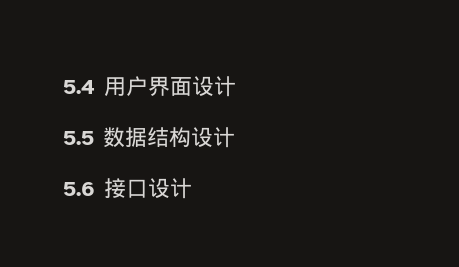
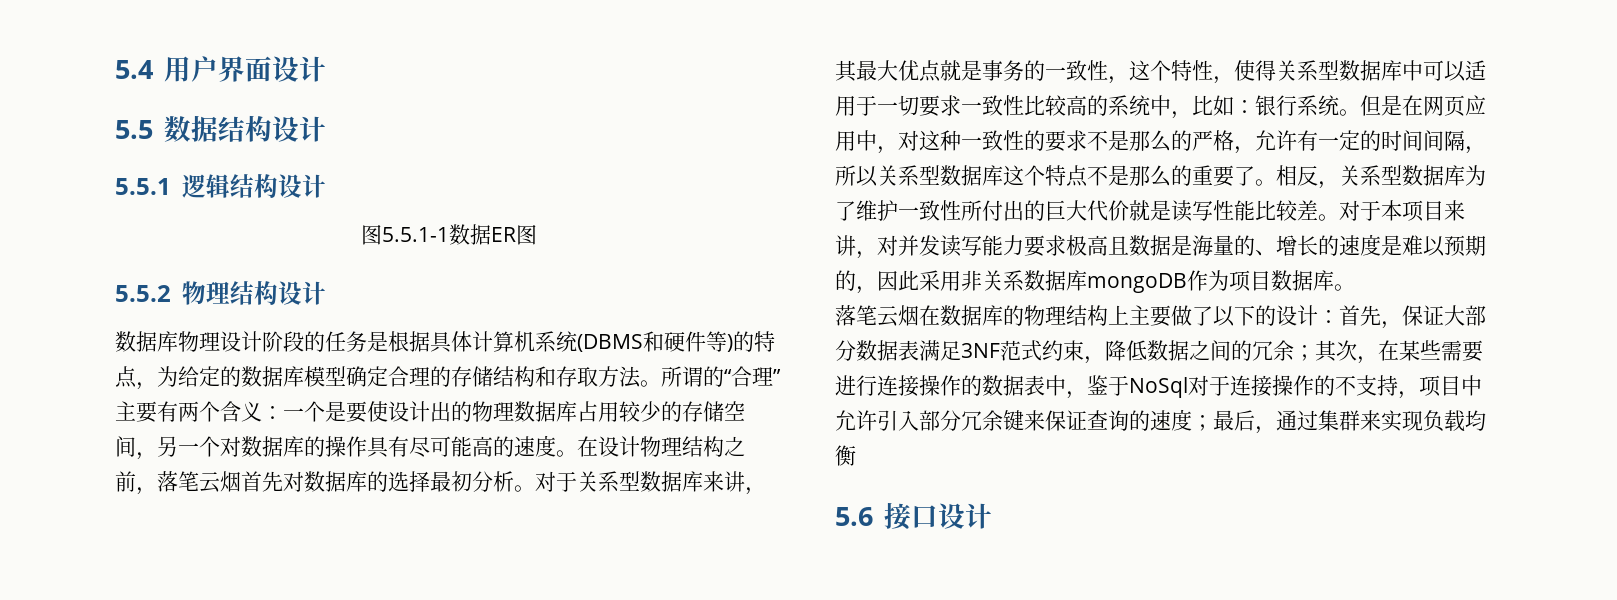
+ 5.5.1逻辑结构设计
+ 图5.5.1-1数据ER图
+ 5.5.2物理结构设计
+ 数据库物理设计阶段的任务是根据具体计算机系统(DBMS和硬件等)的特点，为给定的数据库模型确定合理的存储结构和存取方法。所谓的“合理”主要有两个含义：一个是要使设计出的物理数据库占用较少的存储空间，另一个对数据库的操作具有尽可能高的速度。在设计物理结构之前，落笔云烟首先对数据库的选择最初分析。对于关系型数据库来讲，其最大优点就是事务的一致性，这个特性，使得关系型数据库中可以适用于一切要求一致性比较高的系统中，比如：银行系统。但是在网页应用中，对这种一致性的要求不是那么的严格，允许有一定的时间间隔，所以关系型数据库这个特点不是那么的重要了。相反，关系型数据库为了维护一致性所付出的巨大代价就是读写性能比较差。对于本项目来讲，对并发读写能力要求极高且数据是海量的、增长的速度是难以预期的，因此采用非关系数据库mongoDB作为项目数据库。
+ 落笔云烟在数据库的物理结构上主要做了以下的设计：首先，保证大部分数据表满足3NF范式约束，降低数据之间的冗余；其次，在某些需要进行连接操作的数据表中，鉴于NoSql对于连接操作的不支持，项目中允许引入部分冗余键来保证查询的速度；最后，通过集群来实现负载均衡

